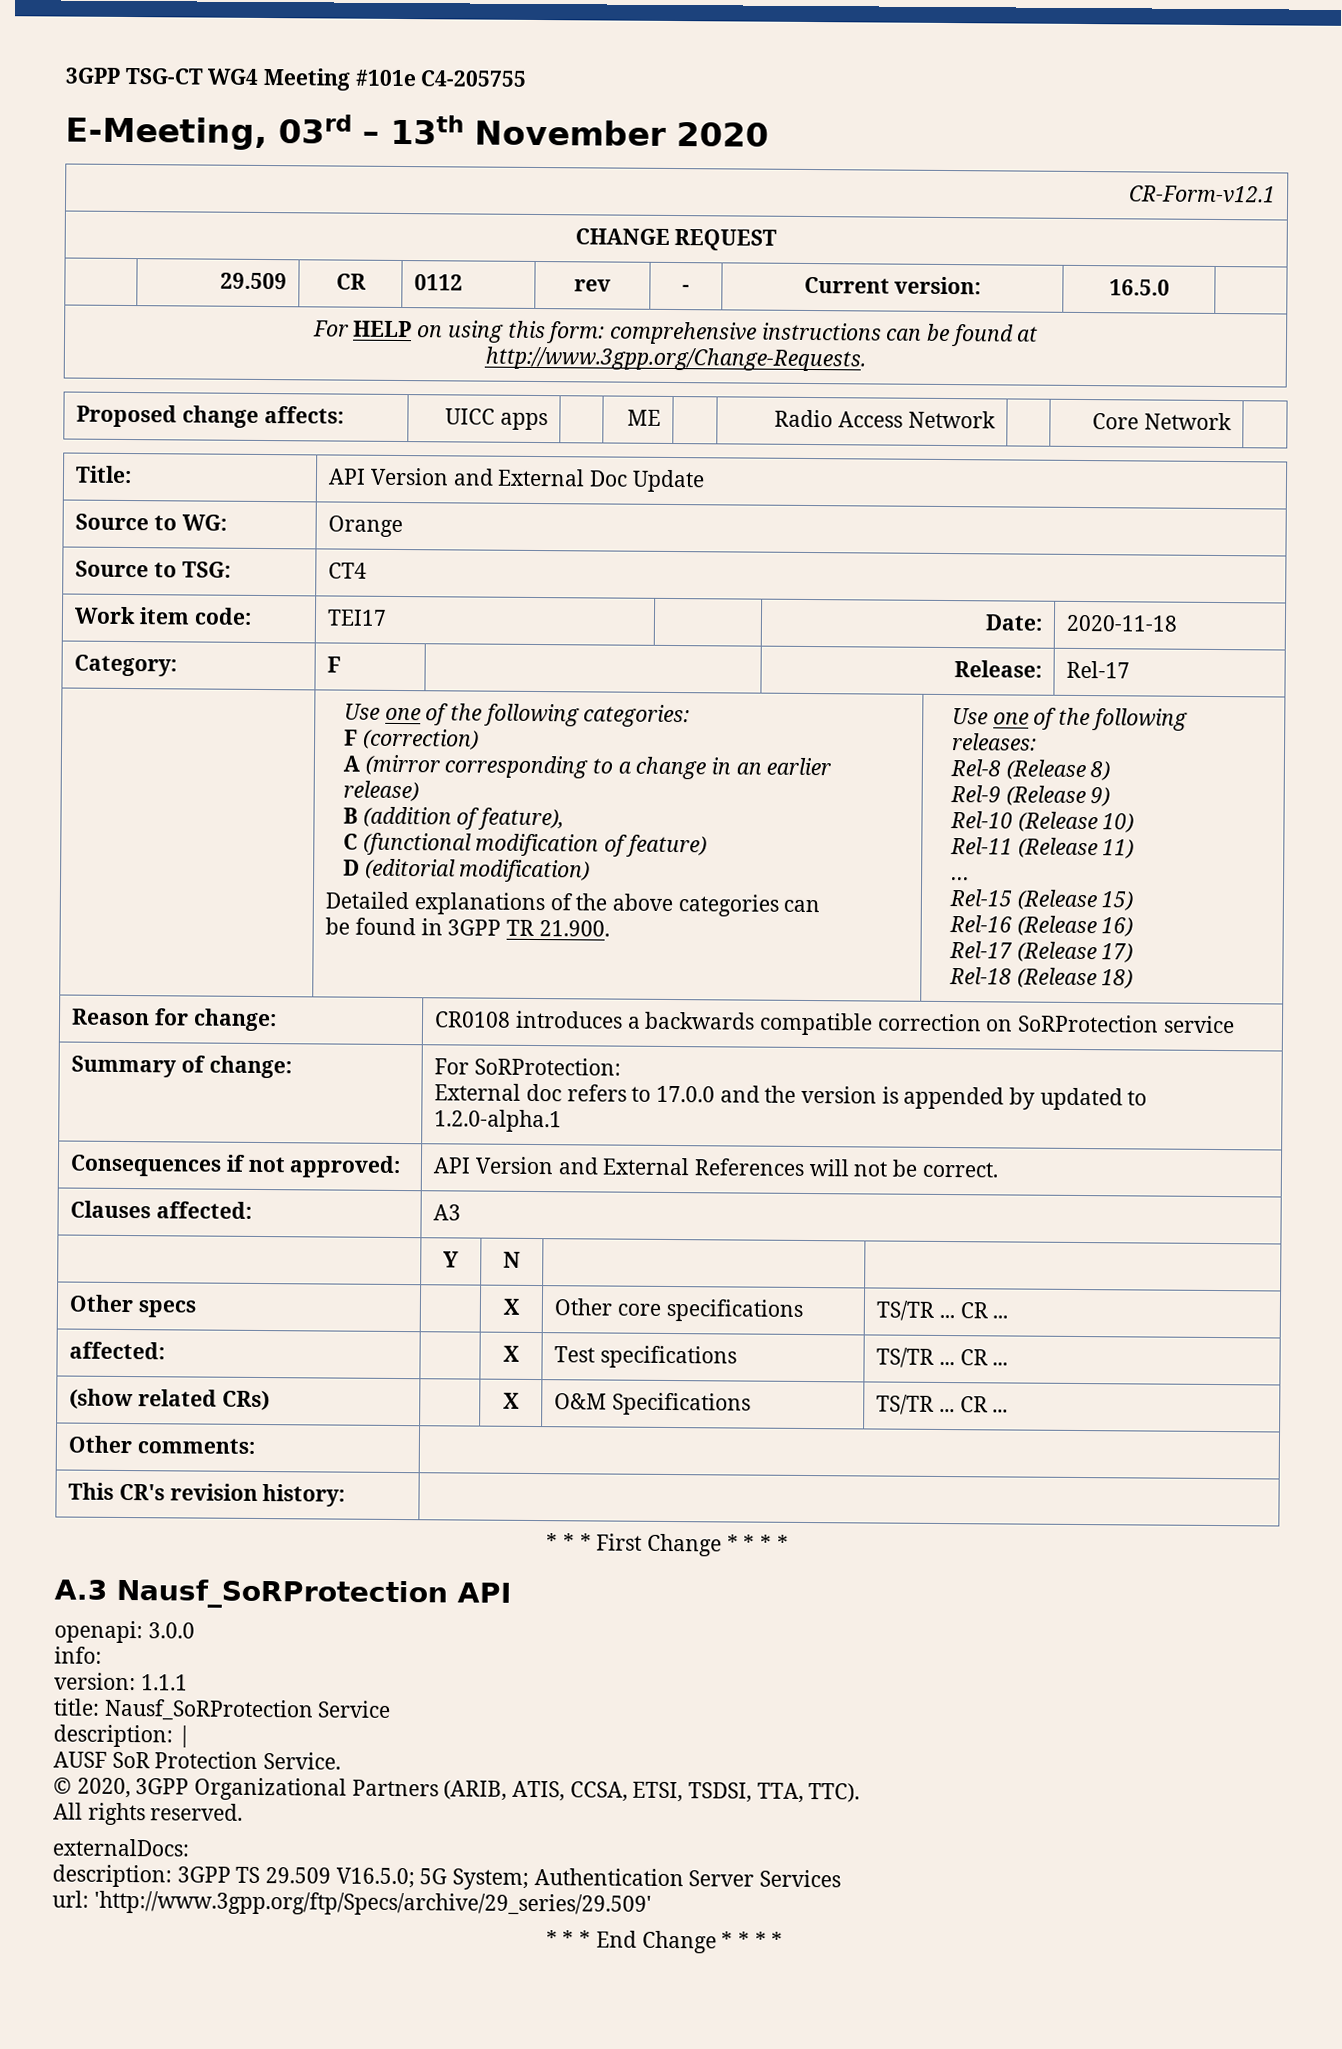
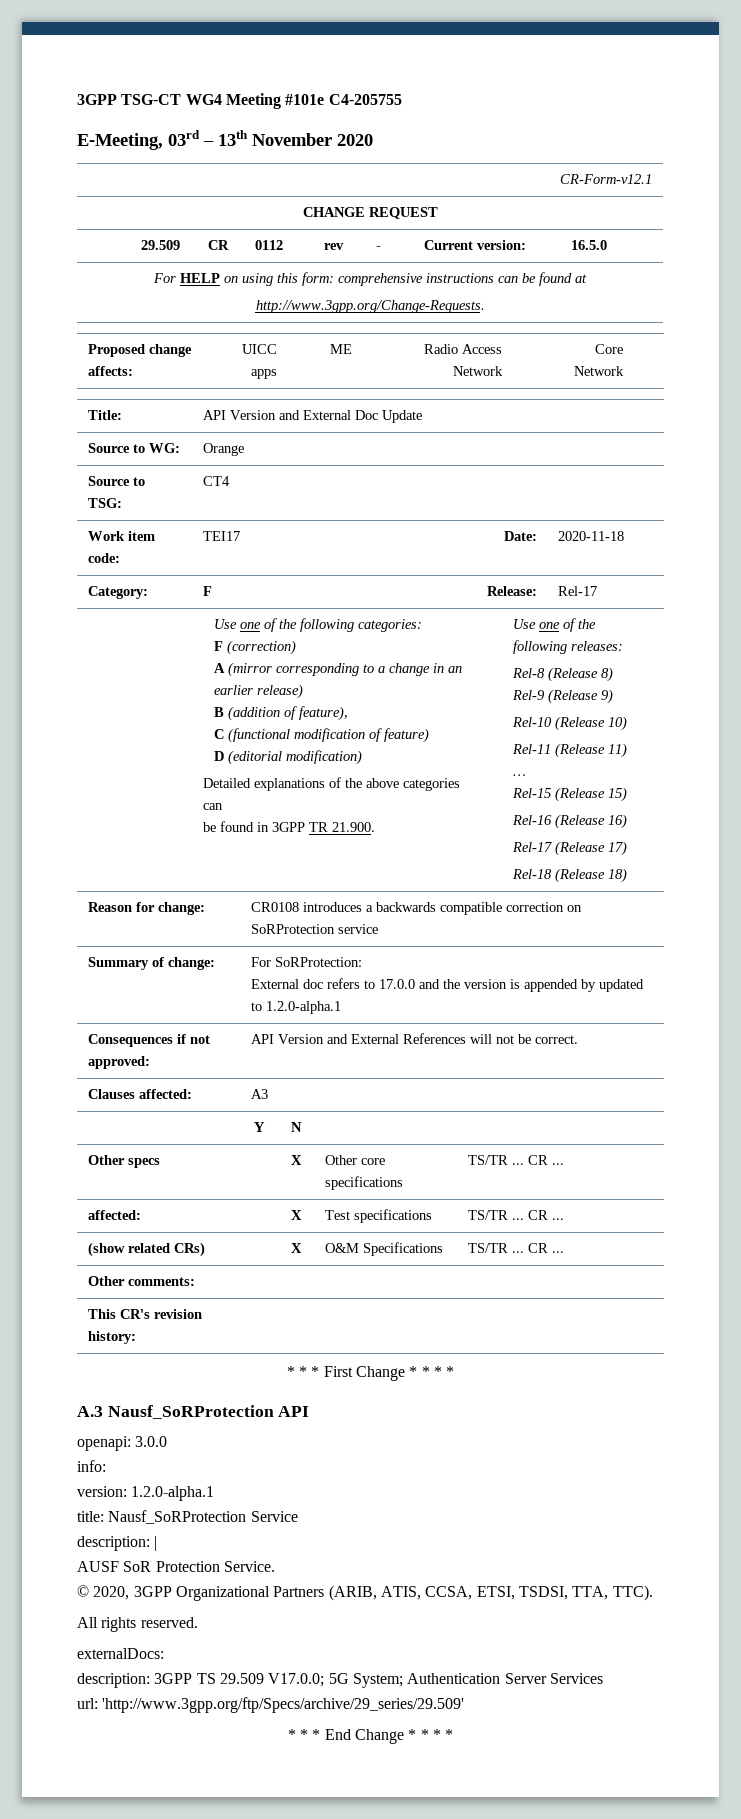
- version: 1.1.1
+ version: 1.2.0-alpha.1
- description: 3GPP TS 29.509 V16.5.0; 5G System; Authentication Server Services
+ description: 3GPP TS 29.509 V17.0.0; 5G System; Authentication Server Services

